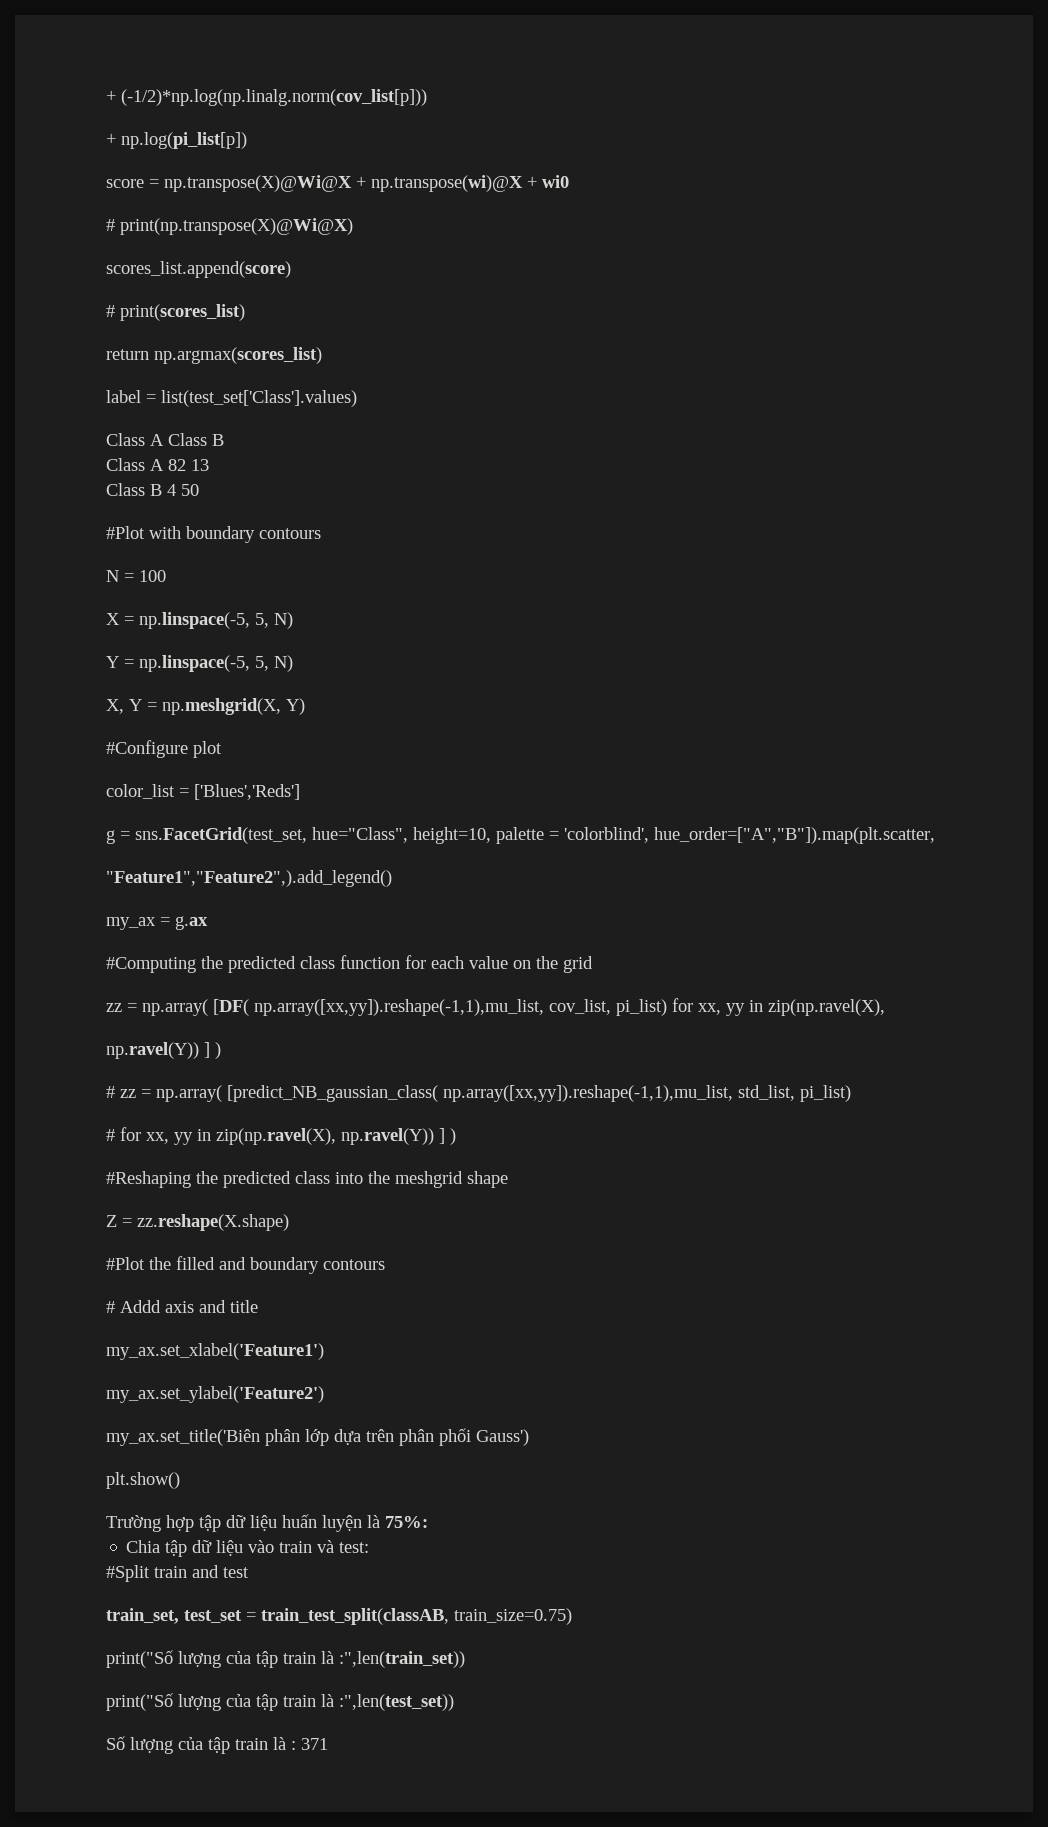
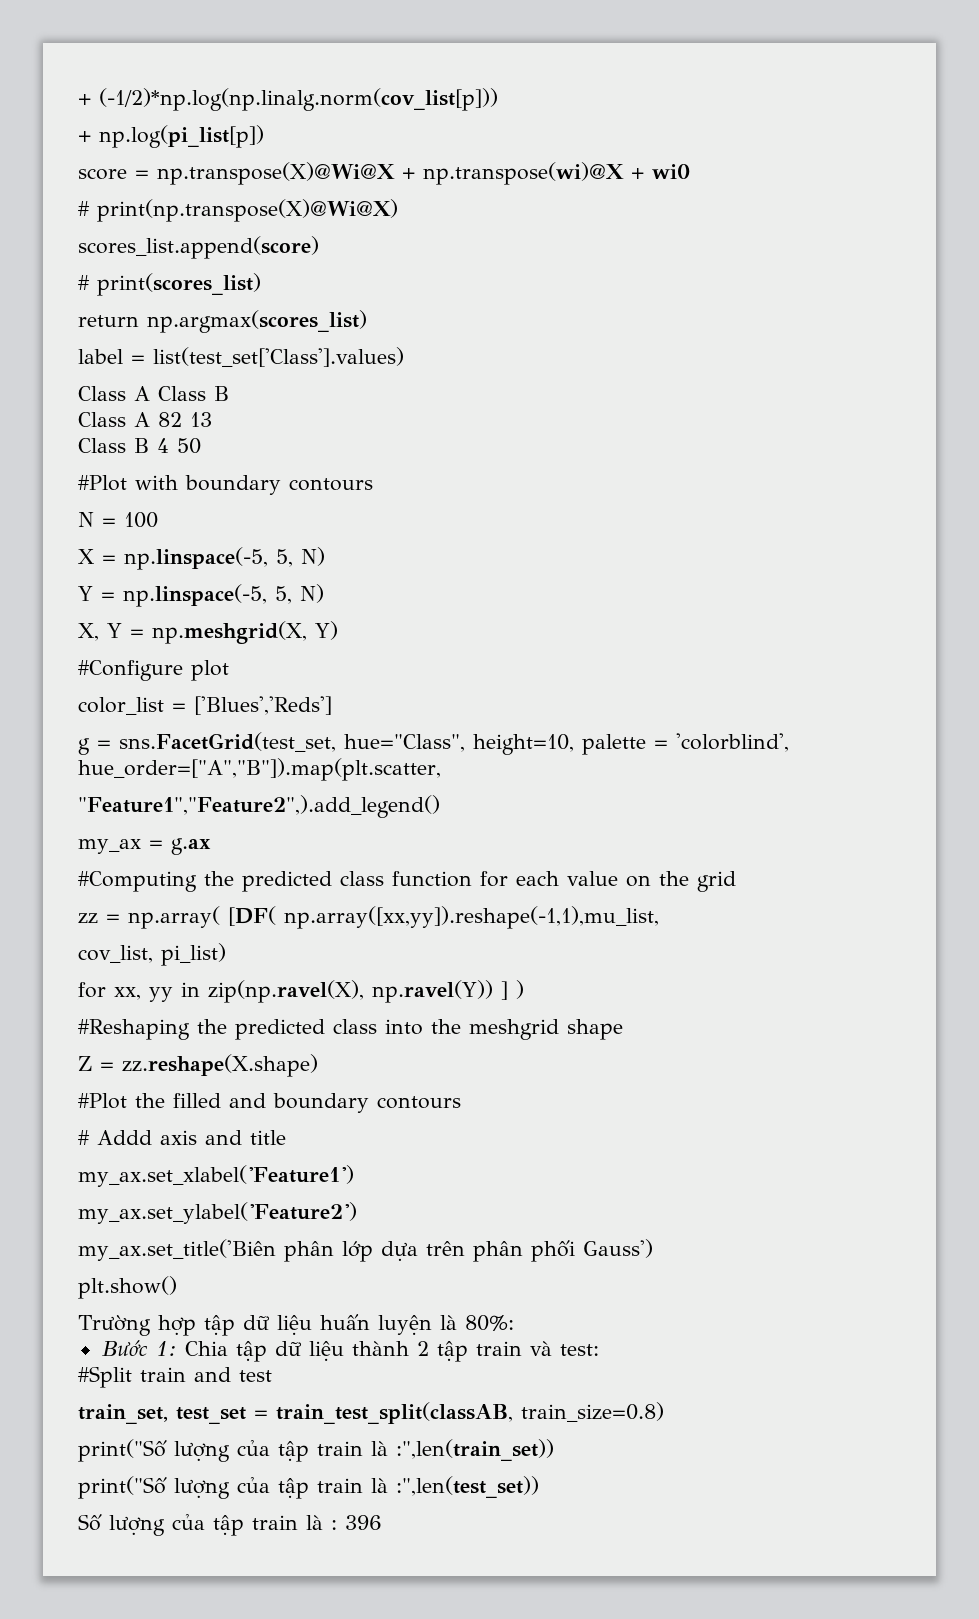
- zz = np.array( [DF( np.array([xx,yy]).reshape(-1,1),mu_list, cov_list, pi_list) for xx, yy in zip(np.ravel(X),
- np.ravel(Y)) ] )
- # zz = np.array( [predict_NB_gaussian_class( np.array([xx,yy]).reshape(-1,1),mu_list, std_list, pi_list)
- # for xx, yy in zip(np.ravel(X), np.ravel(Y)) ] )
+ zz = np.array( [DF( np.array([xx,yy]).reshape(-1,1),mu_list,
+ cov_list, pi_list)
+ for xx, yy in zip(np.ravel(X), np.ravel(Y)) ] )
- Trường hợp tập dữ liệu huấn luyện là 75%:
- Chia tập dữ liệu vào train và test:
+ Trường hợp tập dữ liệu huấn luyện là 80%:
+ Bước 1: Chia tập dữ liệu thành 2 tập train và test:
- train_set, test_set = train_test_split(classAB, train_size=0.75)
+ train_set, test_set = train_test_split(classAB, train_size=0.8)
- Số lượng của tập train là : 371
+ Số lượng của tập train là : 396

